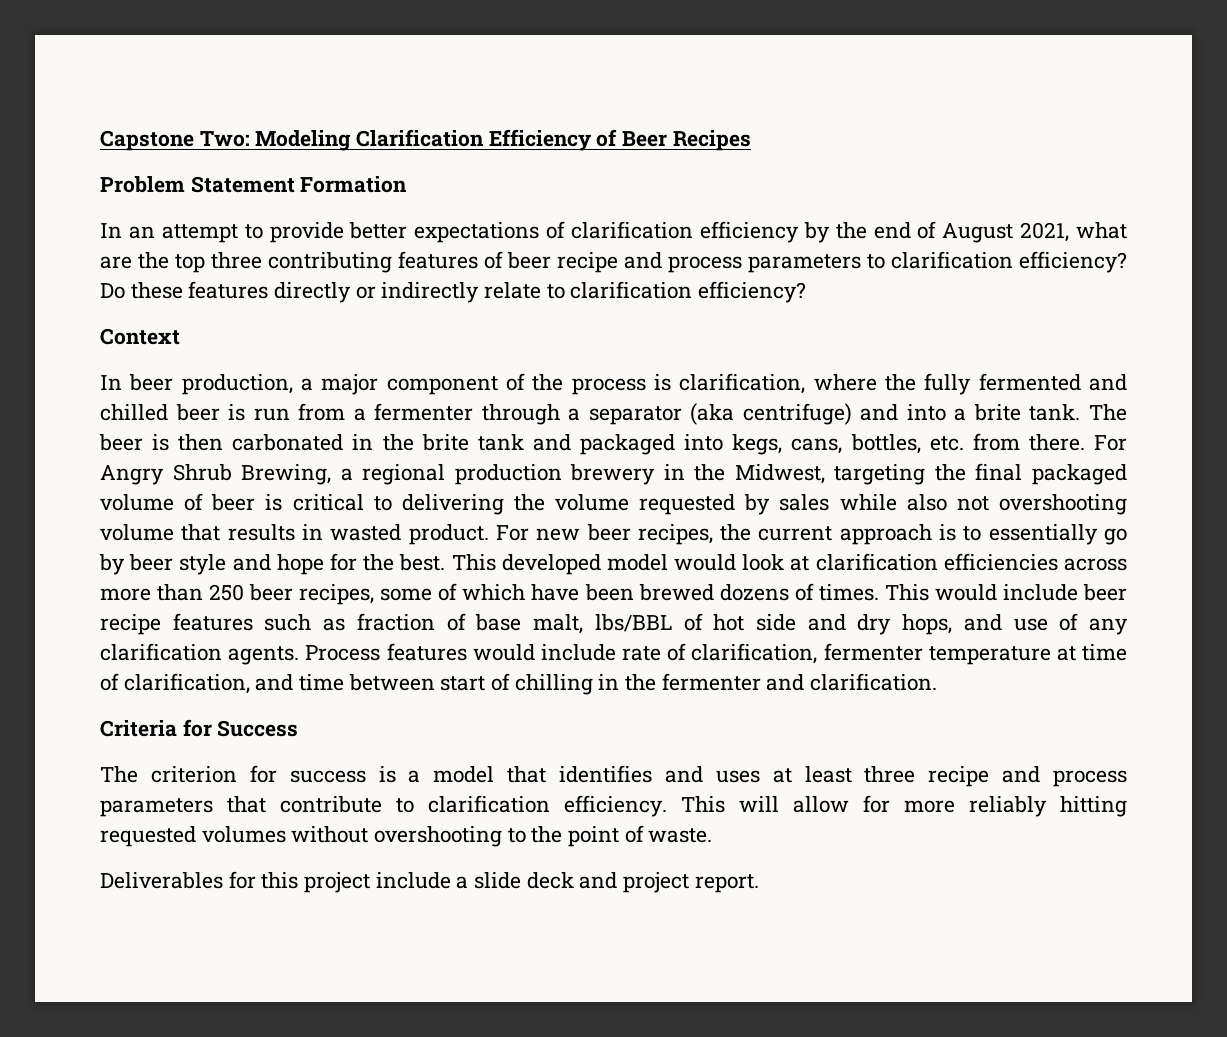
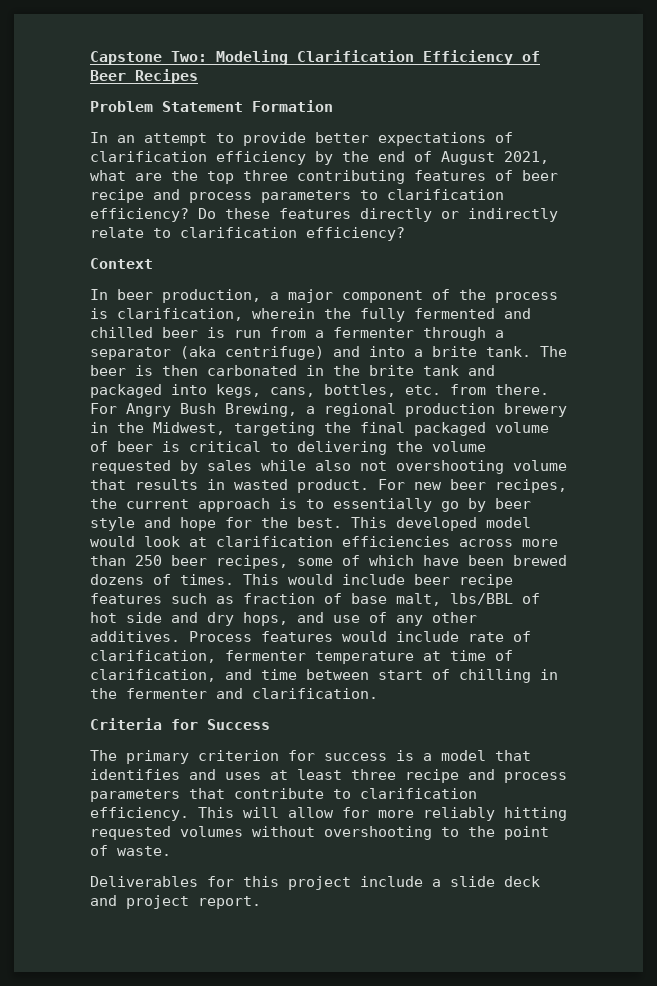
- In beer production, a major component of the process is clarification, where the fully fermented and chilled beer is run from a fermenter through a separator (aka centrifuge) and into a brite tank.
+ In beer production, a major component of the process is clarification, wherein the fully fermented and chilled beer is run from a fermenter through a separator (aka centrifuge) and into a brite tank.
- For Angry Shrub Brewing, a regional production brewery in the Midwest, targeting the final packaged volume of beer is critical to delivering the volume requested by sales while also not overshooting volume that results in wasted product.
+ For Angry Bush Brewing, a regional production brewery in the Midwest, targeting the final packaged volume of beer is critical to delivering the volume requested by sales while also not overshooting volume that results in wasted product.
- This would include beer recipe features such as fraction of base malt, lbs/BBL of hot side and dry hops, and use of any clarification agents.
+ This would include beer recipe features such as fraction of base malt, lbs/BBL of hot side and dry hops, and use of any other additives.
- The criterion for success is a model that identifies and uses at least three recipe and process parameters that contribute to clarification efficiency.
+ The primary criterion for success is a model that identifies and uses at least three recipe and process parameters that contribute to clarification efficiency.

